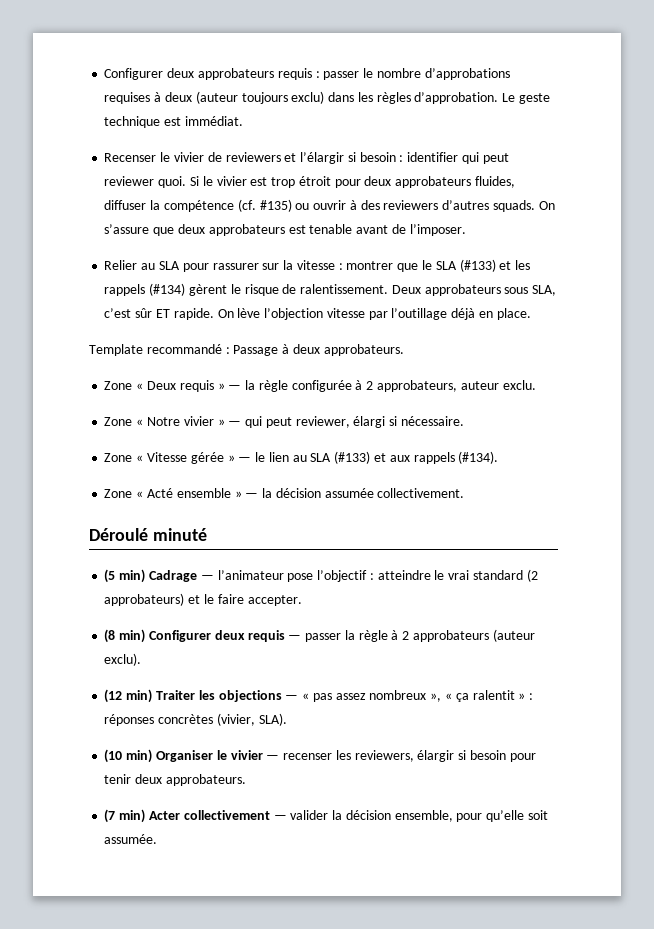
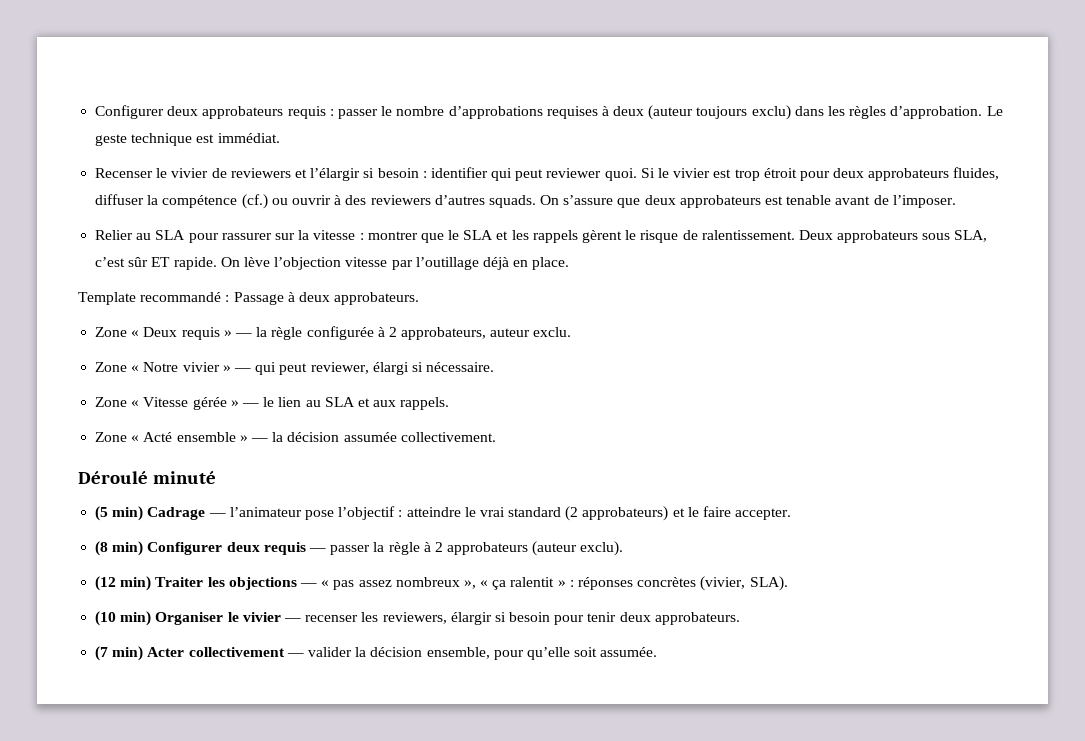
- Si le vivier est trop étroit pour deux approbateurs fluides, diffuser la compétence (cf. #135) ou ouvrir à des reviewers d’autres squads.
+ Si le vivier est trop étroit pour deux approbateurs fluides, diffuser la compétence (cf.) ou ouvrir à des reviewers d’autres squads.
- Relier au SLA pour rassurer sur la vitesse : montrer que le SLA (#133) et les rappels (#134) gèrent le risque de ralentissement.
+ Relier au SLA pour rassurer sur la vitesse : montrer que le SLA et les rappels gèrent le risque de ralentissement.
- Zone « Vitesse gérée » — le lien au SLA (#133) et aux rappels (#134).
+ Zone « Vitesse gérée » — le lien au SLA et aux rappels.

